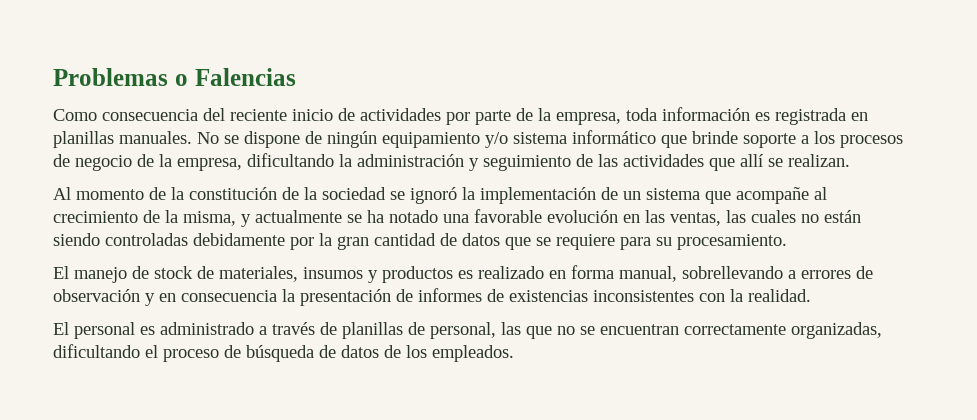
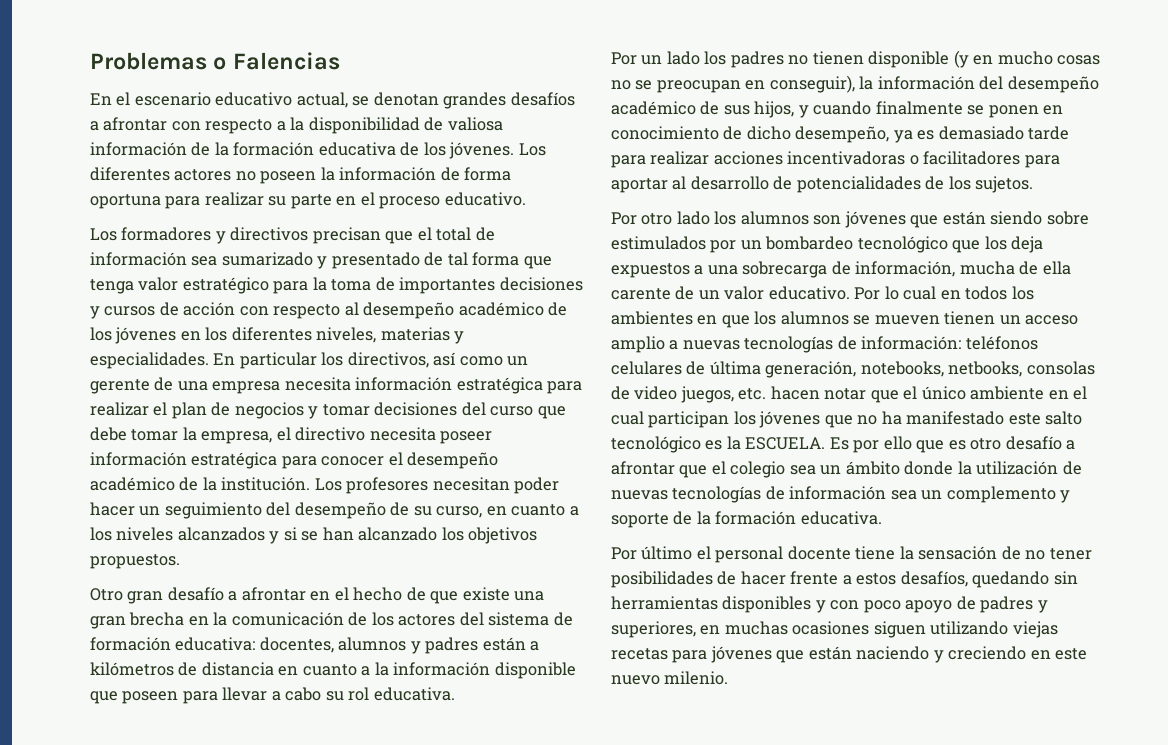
- Como consecuencia del reciente inicio de actividades por parte de la empresa, toda información es registrada en planillas manuales. No se dispone de ningún equipamiento y/o sistema informático que brinde soporte a los procesos de negocio de la empresa, dificultando la administración y seguimiento de las actividades que allí se realizan.
- Al momento de la constitución de la sociedad se ignoró la implementación de un sistema que acompañe al crecimiento de la misma, y actualmente se ha notado una favorable evolución en las ventas, las cuales no están siendo controladas debidamente por la gran cantidad de datos que se requiere para su procesamiento.
- El manejo de stock de materiales, insumos y productos es realizado en forma manual, sobrellevando a errores de observación y en consecuencia la presentación de informes de existencias inconsistentes con la realidad.
- El personal es administrado a través de planillas de personal, las que no se encuentran correctamente organizadas, dificultando el proceso de búsqueda de datos de los empleados.
+ En el escenario educativo actual, se denotan grandes desafíos a afrontar con respecto a la disponibilidad de valiosa información de la formación educativa de los jóvenes. Los diferentes actores no poseen la información de forma oportuna para realizar su parte en el proceso educativo.
+ Los formadores y directivos precisan que el total de información sea sumarizado y presentado de tal forma que tenga valor estratégico para la toma de importantes decisiones y cursos de acción con respecto al desempeño académico de los jóvenes en los diferentes niveles, materias y especialidades. En particular los directivos, así como un gerente de una empresa necesita información estratégica para realizar el plan de negocios y tomar decisiones del curso que debe tomar la empresa, el directivo necesita poseer información estratégica para conocer el desempeño académico de la institución. Los profesores necesitan poder hacer un seguimiento del desempeño de su curso, en cuanto a los niveles alcanzados y si se han alcanzado los objetivos propuestos.
+ Otro gran desafío a afrontar en el hecho de que existe una gran brecha en la comunicación de los actores del sistema de formación educativa: docentes, alumnos y padres están a kilómetros de distancia en cuanto a la información disponible que poseen para llevar a cabo su rol educativa.
+ Por un lado los padres no tienen disponible (y en mucho cosas no se preocupan en conseguir), la información del desempeño académico de sus hijos, y cuando finalmente se ponen en conocimiento de dicho desempeño, ya es demasiado tarde para realizar acciones incentivadoras o facilitadores para aportar al desarrollo de potencialidades de los sujetos.
+ Por otro lado los alumnos son jóvenes que están siendo sobre estimulados por un bombardeo tecnológico que los deja expuestos a una sobrecarga de información, mucha de ella carente de un valor educativo. Por lo cual en todos los ambientes en que los alumnos se mueven tienen un acceso amplio a nuevas tecnologías de información: teléfonos celulares de última generación, notebooks, netbooks, consolas de video juegos, etc. hacen notar que el único ambiente en el cual participan los jóvenes que no ha manifestado este salto tecnológico es la ESCUELA. Es por ello que es otro desafío a afrontar que el colegio sea un ámbito donde la utilización de nuevas tecnologías de información sea un complemento y soporte de la formación educativa.
+ Por último el personal docente tiene la sensación de no tener posibilidades de hacer frente a estos desafíos, quedando sin herramientas disponibles y con poco apoyo de padres y superiores, en muchas ocasiones siguen utilizando viejas recetas para jóvenes que están naciendo y creciendo en este nuevo milenio.

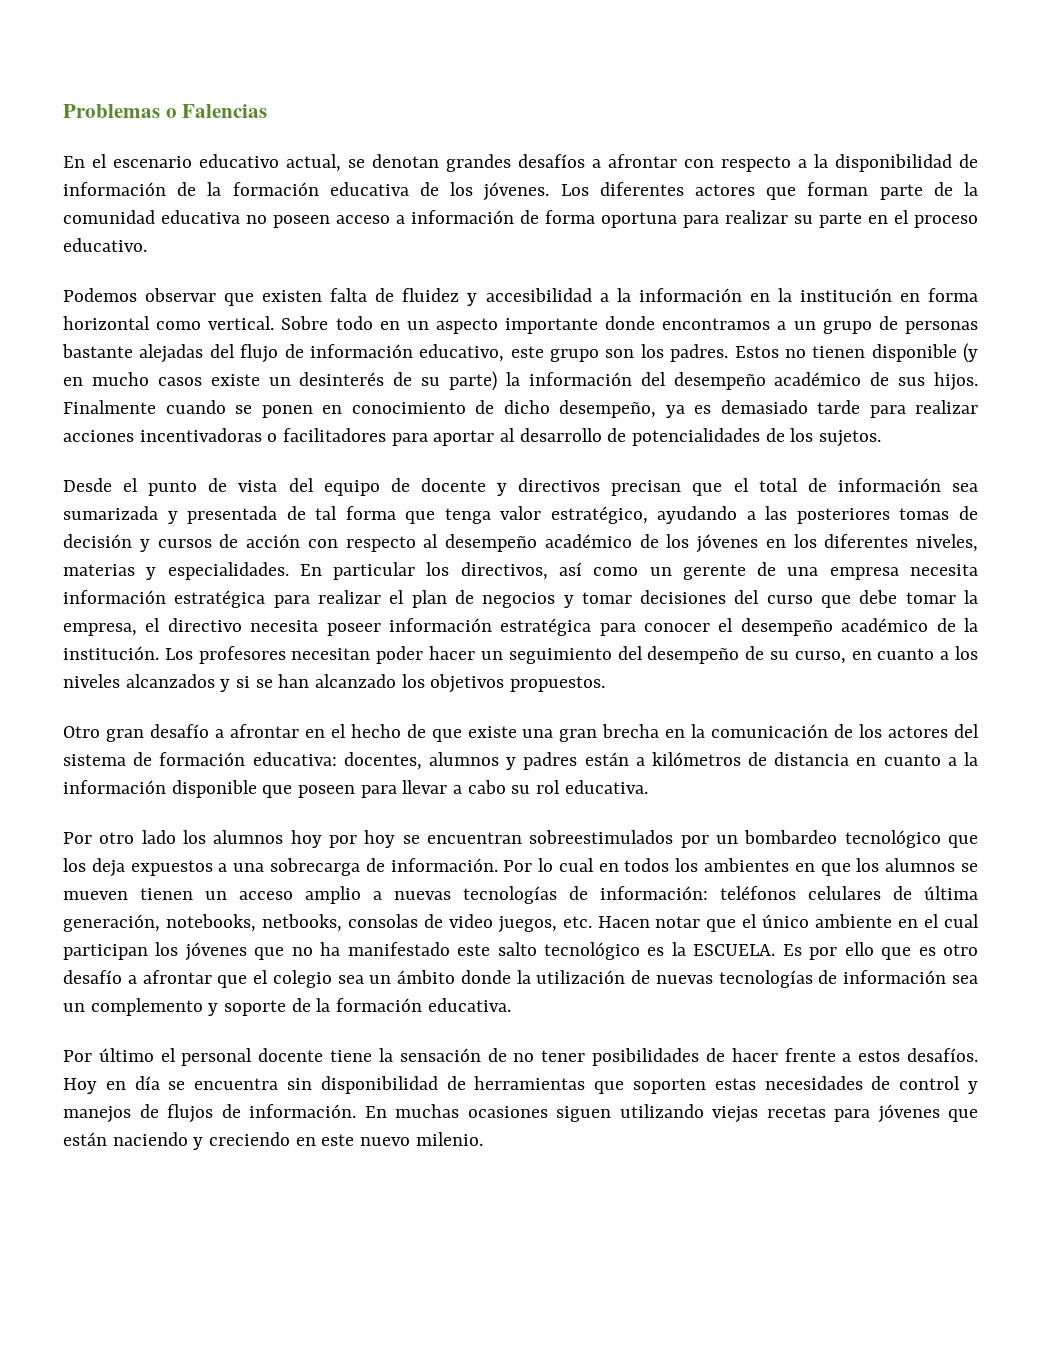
- En el escenario educativo actual, se denotan grandes desafíos a afrontar con respecto a la disponibilidad de valiosa información de la formación educativa de los jóvenes.
+ En el escenario educativo actual, se denotan grandes desafíos a afrontar con respecto a la disponibilidad de información de la formación educativa de los jóvenes.
- Los diferentes actores no poseen la información de forma oportuna para realizar su parte en el proceso educativo.
+ Los diferentes actores que forman parte de la comunidad educativa no poseen acceso a información de forma oportuna para realizar su parte en el proceso educativo.
- Los formadores y directivos precisan que el total de información sea sumarizado y presentado de tal forma que tenga valor estratégico para la toma de importantes decisiones y cursos de acción con respecto al desempeño académico de los jóvenes en los diferentes niveles, materias y especialidades.
+ Podemos observar que existen falta de fluidez y accesibilidad a la información en la institución en forma horizontal como vertical. Sobre todo en un aspecto importante donde encontramos a un grupo de personas bastante alejadas del flujo de información educativo, este grupo son los padres. Estos no tienen disponible (y en mucho casos existe un desinterés de su parte) la información del desempeño académico de sus hijos. Finalmente cuando se ponen en conocimiento de dicho desempeño, ya es demasiado tarde para realizar acciones incentivadoras o facilitadores para aportar al desarrollo de potencialidades de los sujetos.
+ Desde el punto de vista del equipo de docente y directivos precisan que el total de información sea sumarizada y presentada de tal forma que tenga valor estratégico, ayudando a las posteriores tomas de decisión y cursos de acción con respecto al desempeño académico de los jóvenes en los diferentes niveles, materias y especialidades.
- Por un lado los padres no tienen disponible (y en mucho cosas no se preocupan en conseguir), la información del desempeño académico de sus hijos, y cuando finalmente se ponen en conocimiento de dicho desempeño, ya es demasiado tarde para realizar acciones incentivadoras o facilitadores para aportar al desarrollo de potencialidades de los sujetos.
- Por otro lado los alumnos son jóvenes que están siendo sobre estimulados por un bombardeo tecnológico que los deja expuestos a una sobrecarga de información, mucha de ella carente de un valor educativo.
+ Por otro lado los alumnos hoy por hoy se encuentran sobreestimulados por un bombardeo tecnológico que los deja expuestos a una sobrecarga de información.
- Por lo cual en todos los ambientes en que los alumnos se mueven tienen un acceso amplio a nuevas tecnologías de información: teléfonos celulares de última generación, notebooks, netbooks, consolas de video juegos, etc. hacen notar que el único ambiente en el cual participan los jóvenes que no ha manifestado este salto tecnológico es la ESCUELA.
+ Por lo cual en todos los ambientes en que los alumnos se mueven tienen un acceso amplio a nuevas tecnologías de información: teléfonos celulares de última generación, notebooks, netbooks, consolas de video juegos, etc. Hacen notar que el único ambiente en el cual participan los jóvenes que no ha manifestado este salto tecnológico es la ESCUELA.
- Por último el personal docente tiene la sensación de no tener posibilidades de hacer frente a estos desafíos, quedando sin herramientas disponibles y con poco apoyo de padres y superiores, en muchas ocasiones siguen utilizando viejas recetas para jóvenes que están naciendo y creciendo en este nuevo milenio.
+ Por último el personal docente tiene la sensación de no tener posibilidades de hacer frente a estos desafíos. Hoy en día se encuentra sin disponibilidad de herramientas que soporten estas necesidades de control y manejos de flujos de información. En muchas ocasiones siguen utilizando viejas recetas para jóvenes que están naciendo y creciendo en este nuevo milenio.

